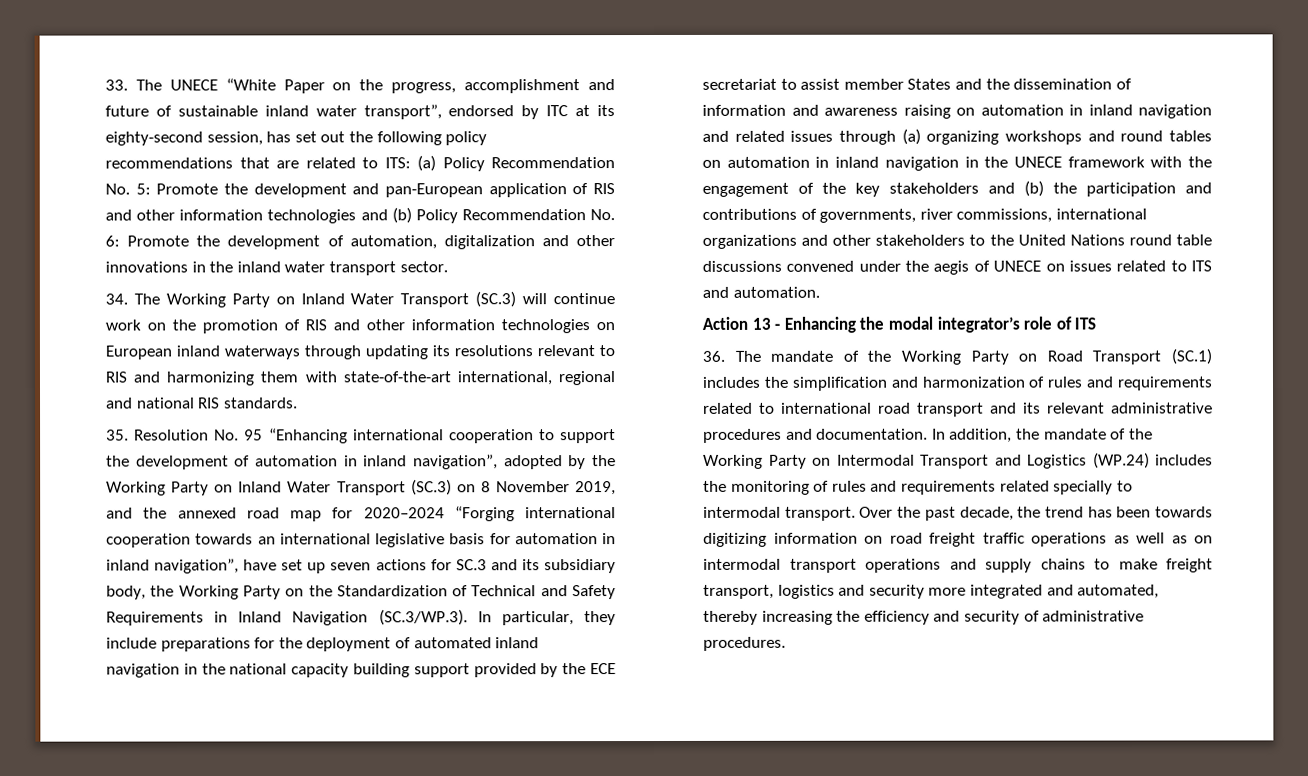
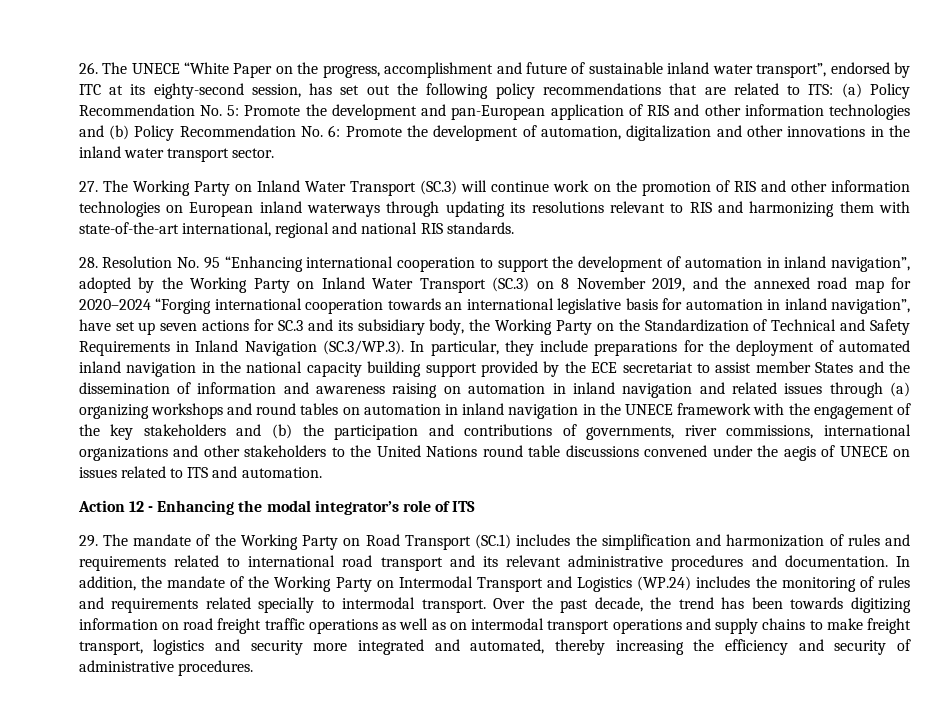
- 33. The UNECE “White Paper on the progress, accomplishment and future of sustainable inland water transport”, endorsed by ITC at its eighty-second session, has set out the following policy recommendations that are related to ITS:
+ 26. The UNECE “White Paper on the progress, accomplishment and future of sustainable inland water transport”, endorsed by ITC at its eighty-second session, has set out the following policy recommendations that are related to ITS:
- 34. The Working Party on Inland Water Transport (SC.3) will continue work on the promotion of RIS and other information technologies on European inland waterways through updating its resolutions relevant to RIS and harmonizing them with state-of-the-art international, regional and national RIS standards.
+ 27. The Working Party on Inland Water Transport (SC.3) will continue work on the promotion of RIS and other information technologies on European inland waterways through updating its resolutions relevant to RIS and harmonizing them with state-of-the-art international, regional and national RIS standards.
- 35. Resolution No. 95 “Enhancing international cooperation to support the development of automation in inland navigation”, adopted by the Working Party on Inland Water Transport (SC.3) on 8 November 2019, and the annexed road map for 2020–2024 “Forging international cooperation towards an international legislative basis for automation in inland navigation”, have set up seven actions for SC.3 and its subsidiary body, the Working Party on the Standardization of Technical and Safety Requirements in Inland Navigation (SC.3/WP.3). In particular, they include preparations for the deployment of automated inland navigation in the national capacity building support provided by the ECE secretariat to assist member States and the dissemination of information and awareness raising on automation in inland navigation and related issues through (a) organizing workshops and round tables on automation in inland navigation in the UNECE framework with the engagement of the key stakeholders and (b) the participation and contributions of governments, river commissions, international organizations and other stakeholders to the United Nations round table discussions convened under the aegis of UNECE on issues related to ITS and automation.
+ 28. Resolution No. 95 “Enhancing international cooperation to support the development of automation in inland navigation”, adopted by the Working Party on Inland Water Transport (SC.3) on 8 November 2019, and the annexed road map for 2020–2024 “Forging international cooperation towards an international legislative basis for automation in inland navigation”, have set up seven actions for SC.3 and its subsidiary body, the Working Party on the Standardization of Technical and Safety Requirements in Inland Navigation (SC.3/WP.3). In particular, they include preparations for the deployment of automated inland navigation in the national capacity building support provided by the ECE secretariat to assist member States and the dissemination of information and awareness raising on automation in inland navigation and related issues through (a) organizing workshops and round tables on automation in inland navigation in the UNECE framework with the engagement of the key stakeholders and (b) the participation and contributions of governments, river commissions, international organizations and other stakeholders to the United Nations round table discussions convened under the aegis of UNECE on issues related to ITS and automation.
- Action 13 - Enhancing the modal integrator’s role of ITS
+ Action 12 - Enhancing the modal integrator’s role of ITS
- 36. The mandate of the Working Party on Road Transport (SC.1) includes the simplification and harmonization of rules and requirements related to international road transport and its relevant administrative procedures and documentation.
+ 29. The mandate of the Working Party on Road Transport (SC.1) includes the simplification and harmonization of rules and requirements related to international road transport and its relevant administrative procedures and documentation.

